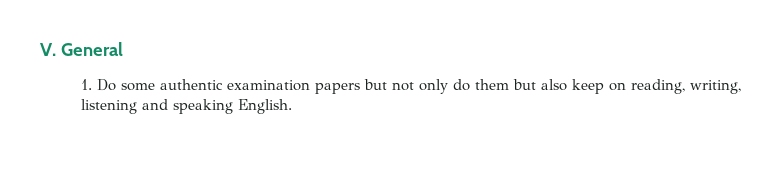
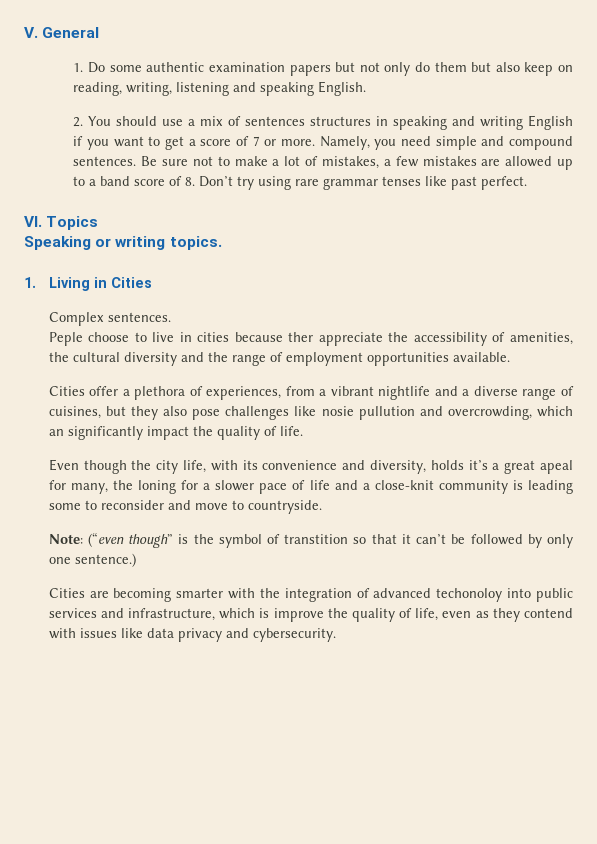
+ 2. You should use a mix of sentences structures in speaking and writing English if you want to get a score of 7 or more. Namely, you need simple and compound sentences. Be sure not to make a lot of mistakes, a few mistakes are allowed up to a band score of 8. Don’t try using rare grammar tenses like past perfect.
+ VI. Topics
+ Speaking or writing topics.
+ 1. Living in Cities
+ Complex sentences.
+ Peple choose to live in cities because ther appreciate the accessibility of amenities, the cultural diversity and the range of employment opportunities available.
+ Cities offer a plethora of experiences, from a vibrant nightlife and a diverse range of cuisines, but they also pose challenges like nosie pullution and overcrowding, which an significantly impact the quality of life.
+ Even though the city life, with its convenience and diversity, holds it’s a great apeal for many, the loning for a slower pace of life and a close-knit community is leading some to reconsider and move to countryside.
+ Note: (“even though” is the symbol of transtition so that it can’t be followed by only one sentence.)
+ Cities are becoming smarter with the integration of advanced techonoloy into public services and infrastructure, which is improve the quality of life, even as they contend with issues like data privacy and cybersecurity.

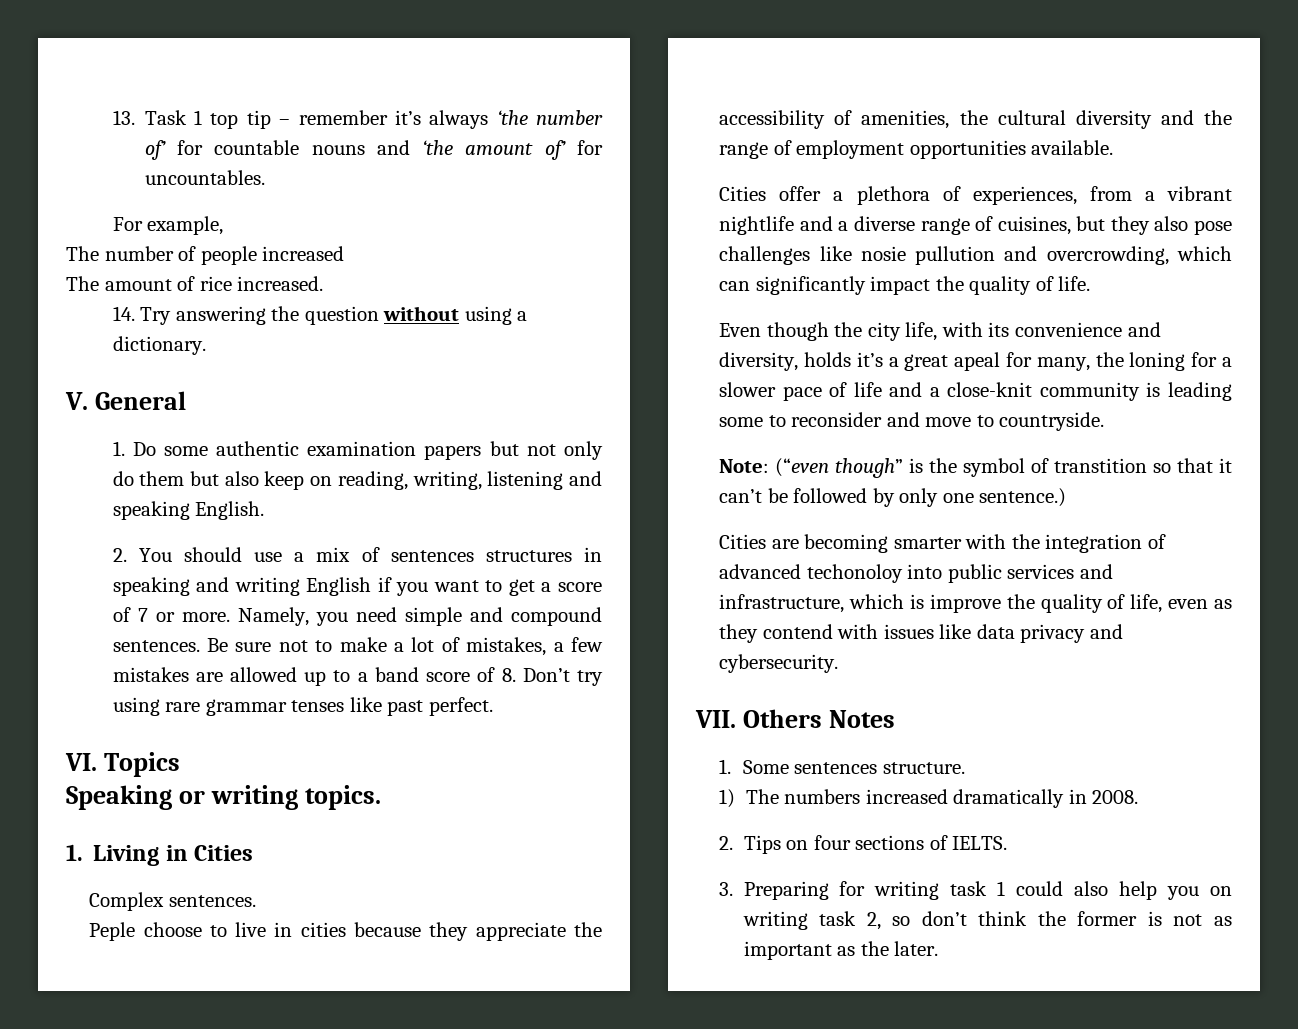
+ 13. Task 1 top tip – remember it’s always ‘the number of’ for countable nouns and ‘the amount of’ for uncountables.
+ For example,
+ The number of people increased
+ The amount of rice increased.
+ 14. Try answering the question without using a dictionary.
- Peple choose to live in cities because ther appreciate the accessibility of amenities, the cultural diversity and the range of employment opportunities available.
+ Peple choose to live in cities because they appreciate the accessibility of amenities, the cultural diversity and the range of employment opportunities available.
- Cities offer a plethora of experiences, from a vibrant nightlife and a diverse range of cuisines, but they also pose challenges like nosie pullution and overcrowding, which an significantly impact the quality of life.
+ Cities offer a plethora of experiences, from a vibrant nightlife and a diverse range of cuisines, but they also pose challenges like nosie pullution and overcrowding, which can significantly impact the quality of life.
+ VII. Others Notes
+ 1. Some sentences structure.
+ 1) The numbers increased dramatically in 2008.
+ 2. Tips on four sections of IELTS.
+ 3. Preparing for writing task 1 could also help you on writing task 2, so don’t think the former is not as important as the later.

